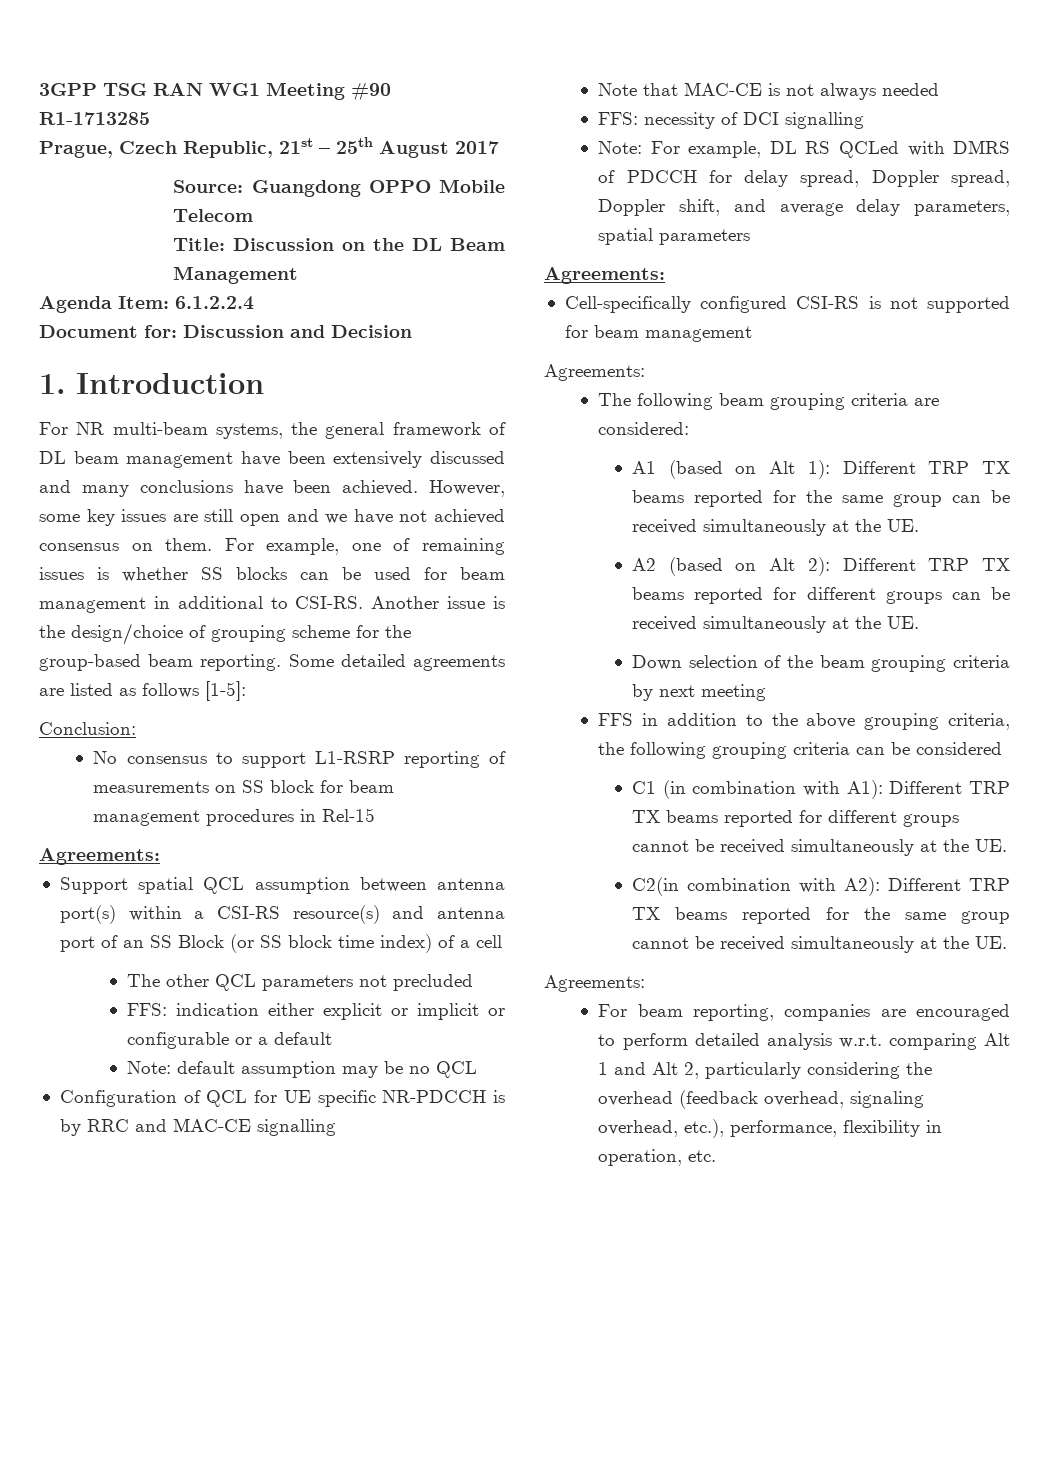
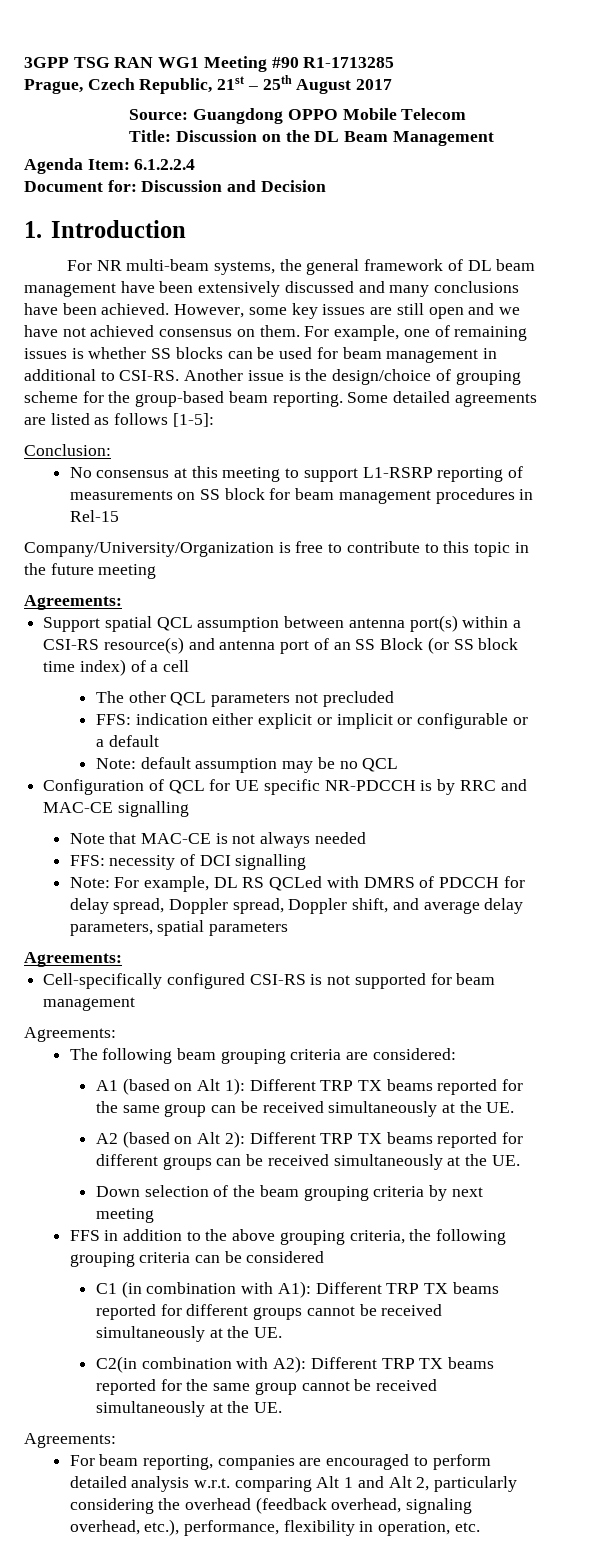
- No consensus to support L1-RSRP reporting of measurements on SS block for beam management procedures in Rel-15
+ No consensus at this meeting to support L1-RSRP reporting of measurements on SS block for beam management procedures in Rel-15
+ Company/University/Organization is free to contribute to this topic in the future meeting

